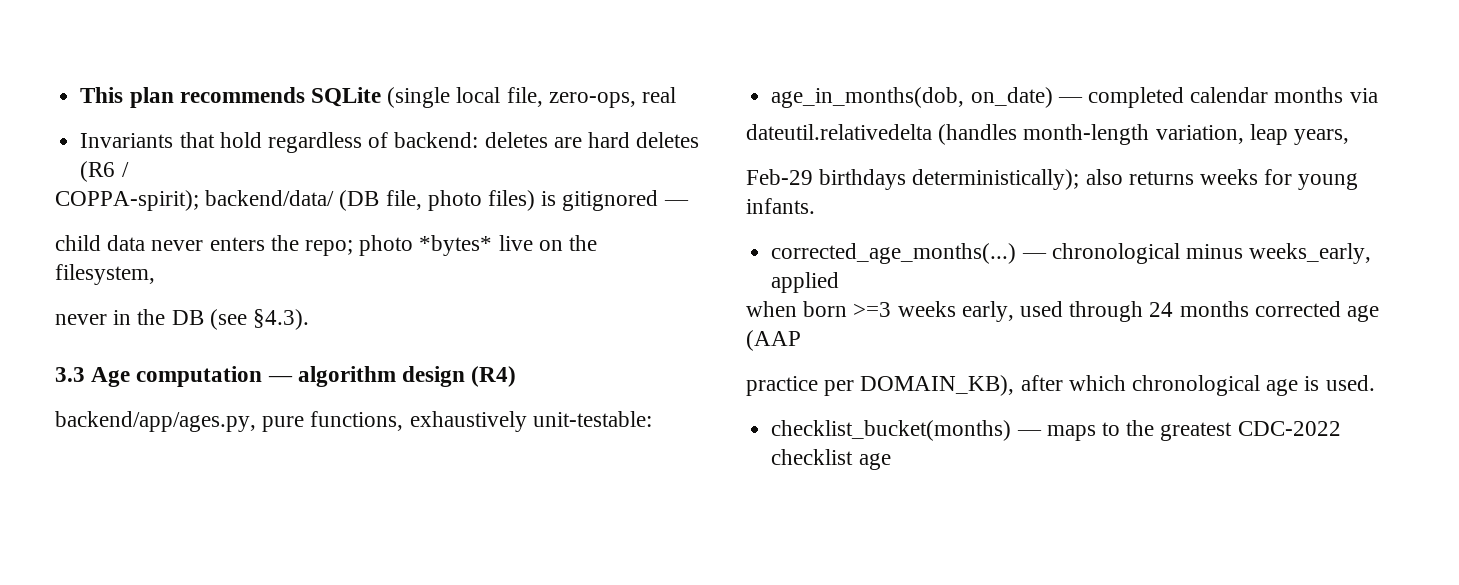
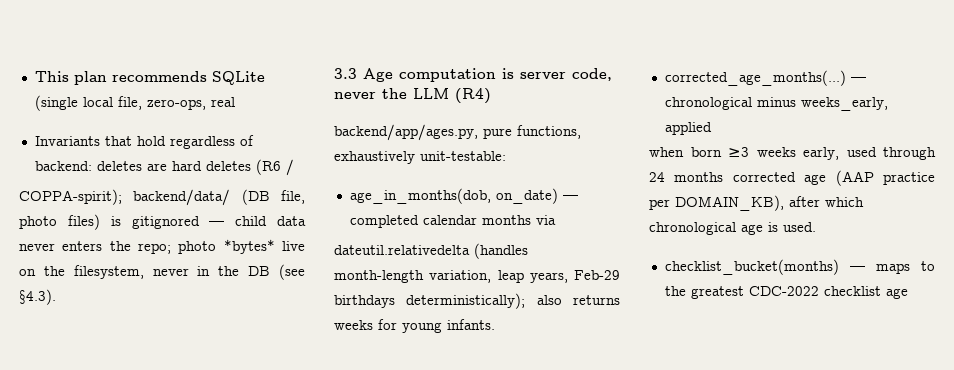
- COPPA-spirit); backend/data/ (DB file, photo files) is gitignored —
- child data never enters the repo; photo *bytes* live on the filesystem,
- never in the DB (see §4.3).
+ COPPA-spirit); backend/data/ (DB file, photo files) is gitignored — child data never enters the repo; photo *bytes* live on the filesystem, never in the DB (see §4.3).
- 3.3 Age computation — algorithm design (R4)
+ 3.3 Age computation is server code, never the LLM (R4)
- dateutil.relativedelta (handles month-length variation, leap years,
- Feb-29 birthdays deterministically); also returns weeks for young infants.
+ dateutil.relativedelta (handles month-length variation, leap years, Feb-29 birthdays deterministically); also returns weeks for young infants.
- when born >=3 weeks early, used through 24 months corrected age (AAP
- practice per DOMAIN_KB), after which chronological age is used.
+ when born ≥3 weeks early, used through 24 months corrected age (AAP practice per DOMAIN_KB), after which chronological age is used.

